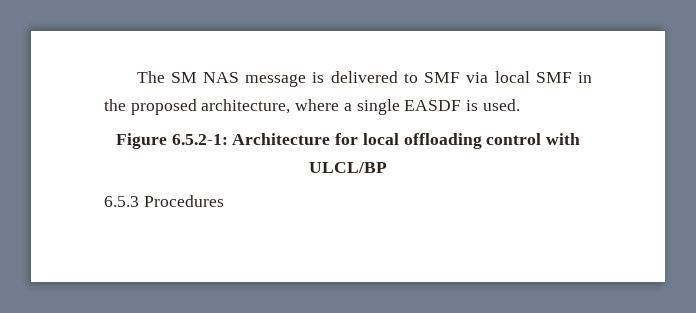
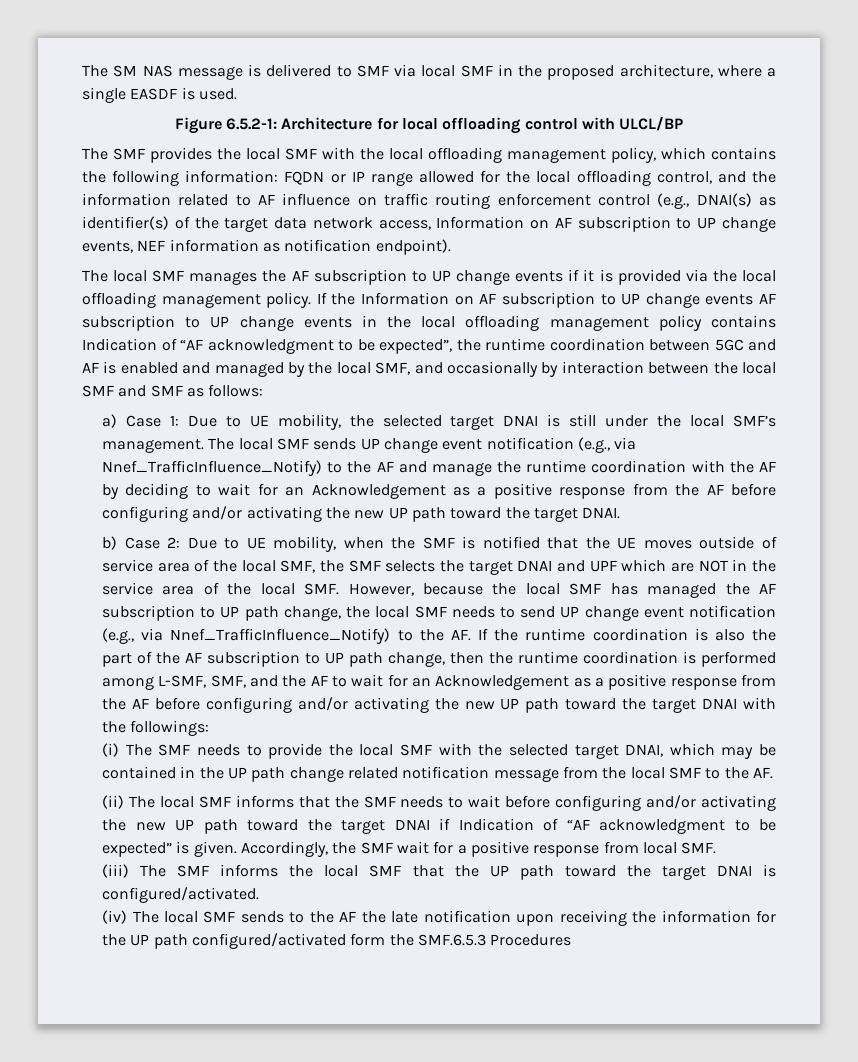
- 6.5.3 Procedures
+ The SMF provides the local SMF with the local offloading management policy, which contains the following information: FQDN or IP range allowed for the local offloading control, and the information related to AF influence on traffic routing enforcement control (e.g., DNAI(s) as identifier(s) of the target data network access, Information on AF subscription to UP change events, NEF information as notification endpoint).
+ The local SMF manages the AF subscription to UP change events if it is provided via the local offloading management policy. If the Information on AF subscription to UP change events AF subscription to UP change events in the local offloading management policy contains Indication of “AF acknowledgment to be expected”, the runtime coordination between 5GC and AF is enabled and managed by the local SMF, and occasionally by interaction between the local SMF and SMF as follows:
+ a) Case 1: Due to UE mobility, the selected target DNAI is still under the local SMF’s management. The local SMF sends UP change event notification (e.g., via Nnef_TrafficInfluence_Notify) to the AF and manage the runtime coordination with the AF by deciding to wait for an Acknowledgement as a positive response from the AF before configuring and/or activating the new UP path toward the target DNAI.
+ b) Case 2: Due to UE mobility, when the SMF is notified that the UE moves outside of service area of the local SMF, the SMF selects the target DNAI and UPF which are NOT in the service area of the local SMF. However, because the local SMF has managed the AF subscription to UP path change, the local SMF needs to send UP change event notification (e.g., via Nnef_TrafficInfluence_Notify) to the AF. If the runtime coordination is also the part of the AF subscription to UP path change, then the runtime coordination is performed among L-SMF, SMF, and the AF to wait for an Acknowledgement as a positive response from the AF before configuring and/or activating the new UP path toward the target DNAI with the followings:
+ (i) The SMF needs to provide the local SMF with the selected target DNAI, which may be contained in the UP path change related notification message from the local SMF to the AF.
+ (ii) The local SMF informs that the SMF needs to wait before configuring and/or activating the new UP path toward the target DNAI if Indication of “AF acknowledgment to be expected” is given. Accordingly, the SMF wait for a positive response from local SMF.
+ (iii) The SMF informs the local SMF that the UP path toward the target DNAI is configured/activated.
+ (iv) The local SMF sends to the AF the late notification upon receiving the information for the UP path configured/activated form the SMF.6.5.3 Procedures

